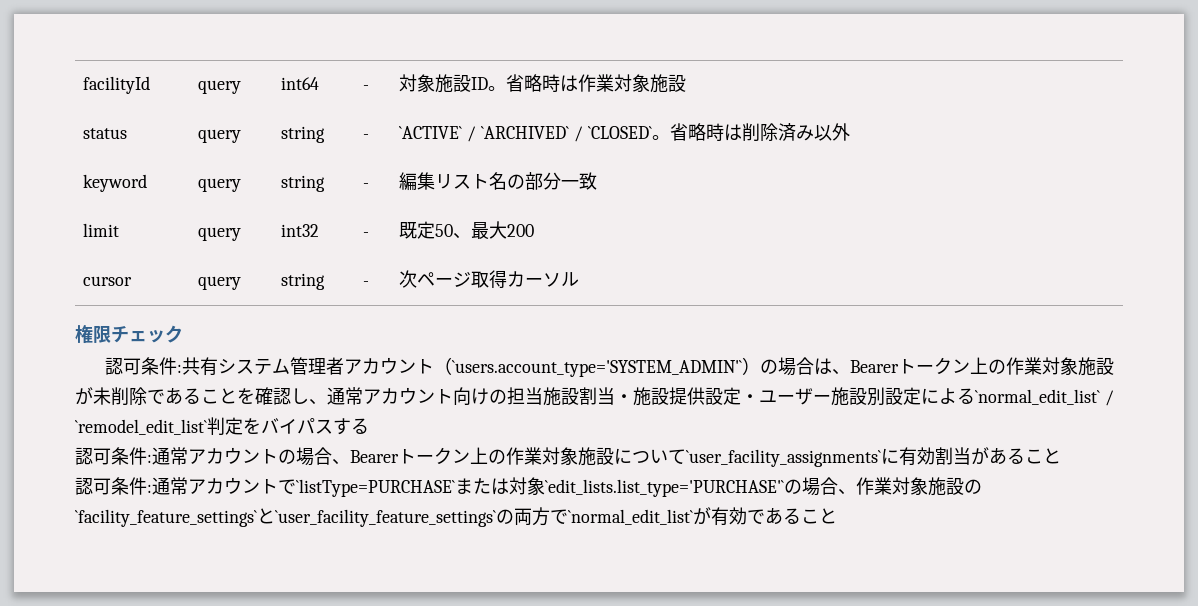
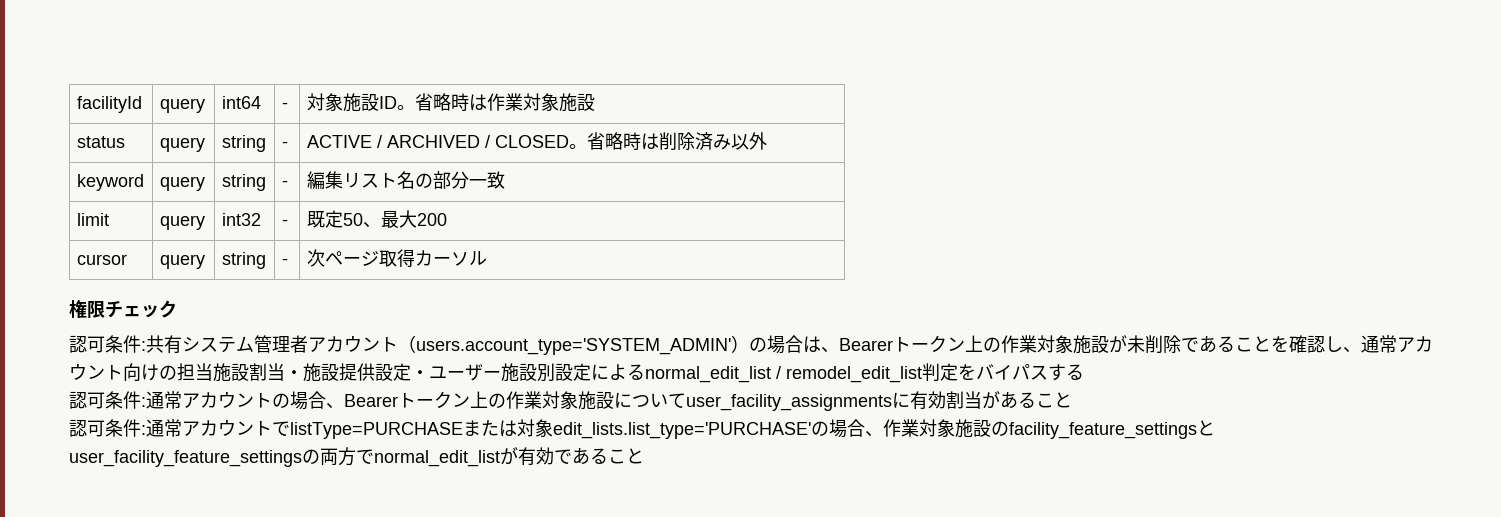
- status | query | string | - | `ACTIVE` / `ARCHIVED` / `CLOSED`。省略時は削除済み以外
+ status | query | string | - | ACTIVE / ARCHIVED / CLOSED。省略時は削除済み以外
- 認可条件:共有システム管理者アカウント（`users.account_type='SYSTEM_ADMIN'`）の場合は、Bearerトークン上の作業対象施設が未削除であることを確認し、通常アカウント向けの担当施設割当・施設提供設定・ユーザー施設別設定による`normal_edit_list` / `remodel_edit_list`判定をバイパスする
+ 認可条件:共有システム管理者アカウント（users.account_type='SYSTEM_ADMIN'）の場合は、Bearerトークン上の作業対象施設が未削除であることを確認し、通常アカウント向けの担当施設割当・施設提供設定・ユーザー施設別設定によるnormal_edit_list / remodel_edit_list判定をバイパスする
- 認可条件:通常アカウントの場合、Bearerトークン上の作業対象施設について`user_facility_assignments`に有効割当があること
+ 認可条件:通常アカウントの場合、Bearerトークン上の作業対象施設についてuser_facility_assignmentsに有効割当があること
- 認可条件:通常アカウントで`listType=PURCHASE`または対象`edit_lists.list_type='PURCHASE'`の場合、作業対象施設の`facility_feature_settings`と`user_facility_feature_settings`の両方で`normal_edit_list`が有効であること
+ 認可条件:通常アカウントでlistType=PURCHASEまたは対象edit_lists.list_type='PURCHASE'の場合、作業対象施設のfacility_feature_settingsとuser_facility_feature_settingsの両方でnormal_edit_listが有効であること

